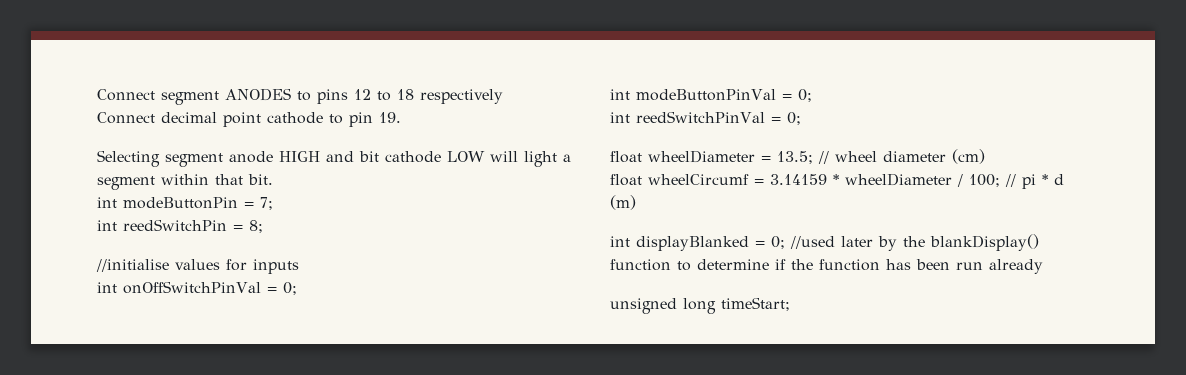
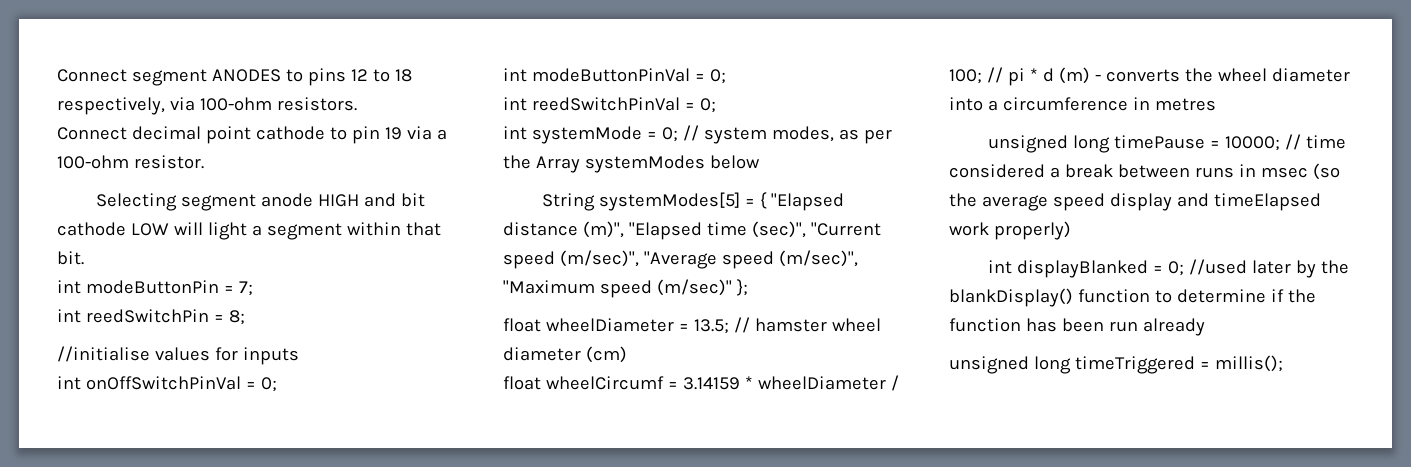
- Connect segment ANODES to pins 12 to 18 respectively
+ Connect segment ANODES to pins 12 to 18 respectively, via 100-ohm resistors.
- Connect decimal point cathode to pin 19.
+ Connect decimal point cathode to pin 19 via a 100-ohm resistor.
+ int systemMode = 0; // system modes, as per the Array systemModes below
+ String systemModes[5] = { "Elapsed distance (m)", "Elapsed time (sec)", "Current speed (m/sec)", "Average speed (m/sec)", "Maximum speed (m/sec)" };
- float wheelDiameter = 13.5; // wheel diameter (cm)
+ float wheelDiameter = 13.5; // hamster wheel diameter (cm)
- float wheelCircumf = 3.14159 * wheelDiameter / 100; // pi * d (m)
+ float wheelCircumf = 3.14159 * wheelDiameter / 100; // pi * d (m) - converts the wheel diameter into a circumference in metres
+ unsigned long timePause = 10000; // time considered a break between runs in msec (so the average speed display and timeElapsed work properly)
- unsigned long timeStart;
+ unsigned long timeTriggered = millis();

